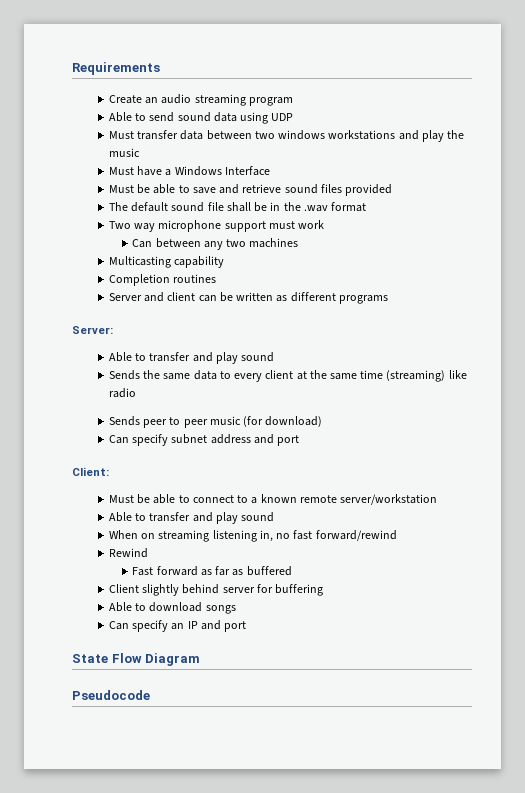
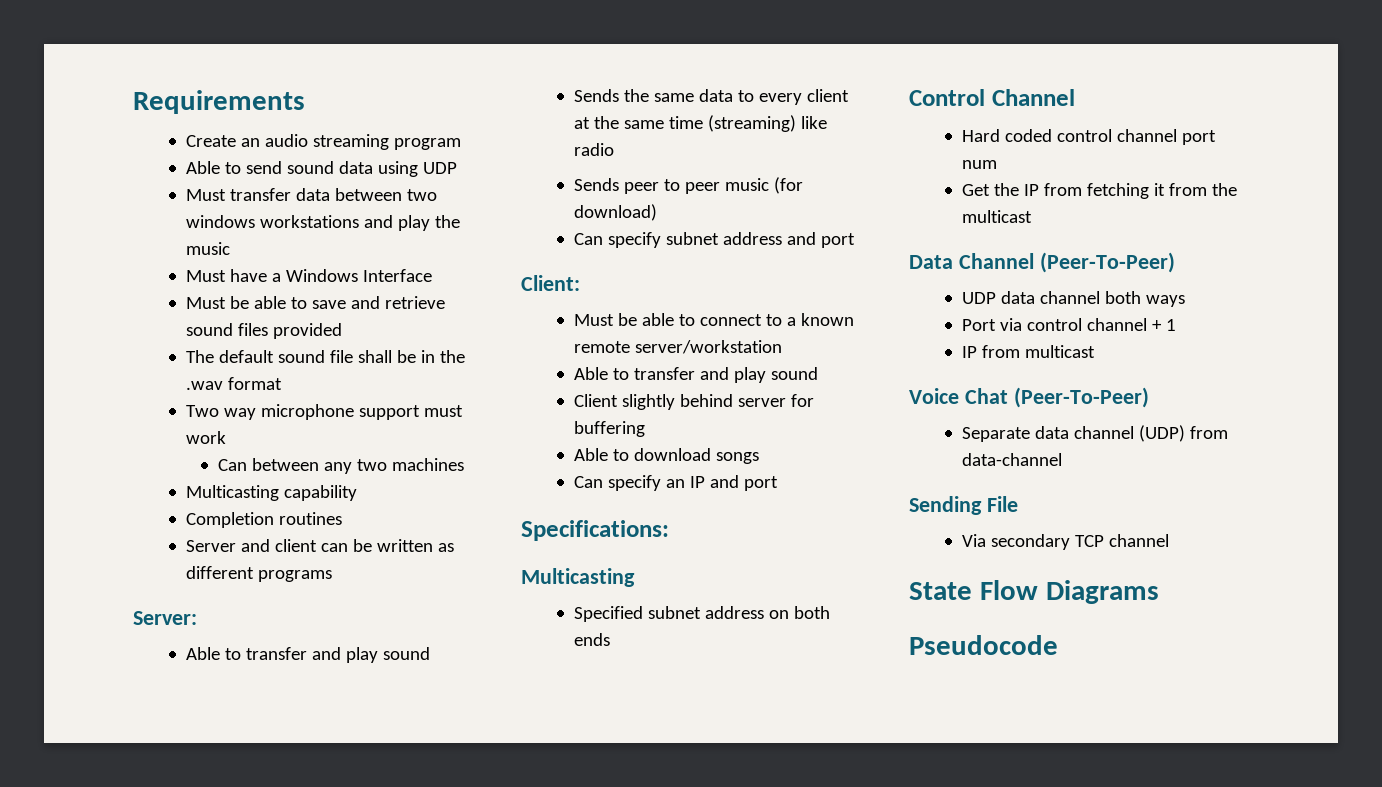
- When on streaming listening in, no fast forward/rewind
- Rewind
- Fast forward as far as buffered
+ Specifications:
+ Multicasting
+ Specified subnet address on both ends
+ Control Channel
+ Hard coded control channel port num
+ Get the IP from fetching it from the multicast
+ Data Channel (Peer-To-Peer)
+ UDP data channel both ways
+ Port via control channel + 1
+ IP from multicast
+ Voice Chat (Peer-To-Peer)
+ Separate data channel (UDP) from data-channel
+ Sending File
+ Via secondary TCP channel
- State Flow Diagram
+ State Flow Diagrams

